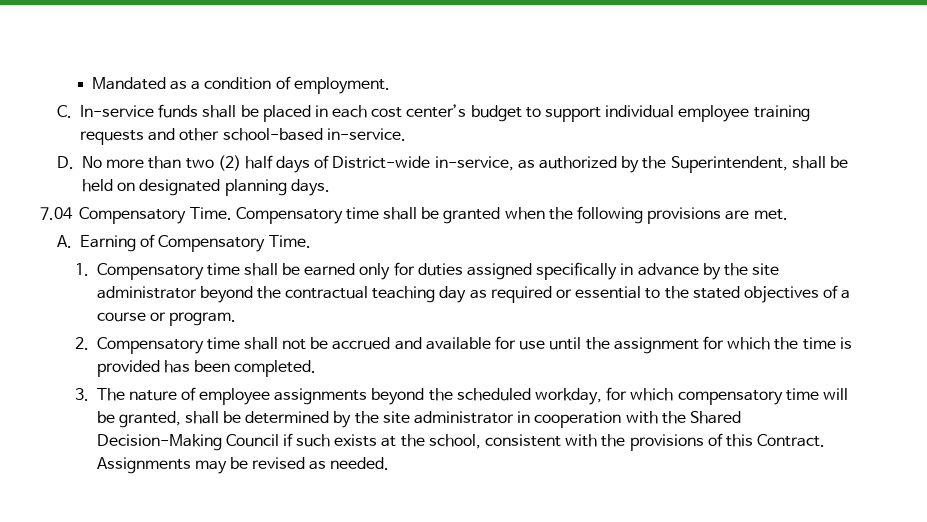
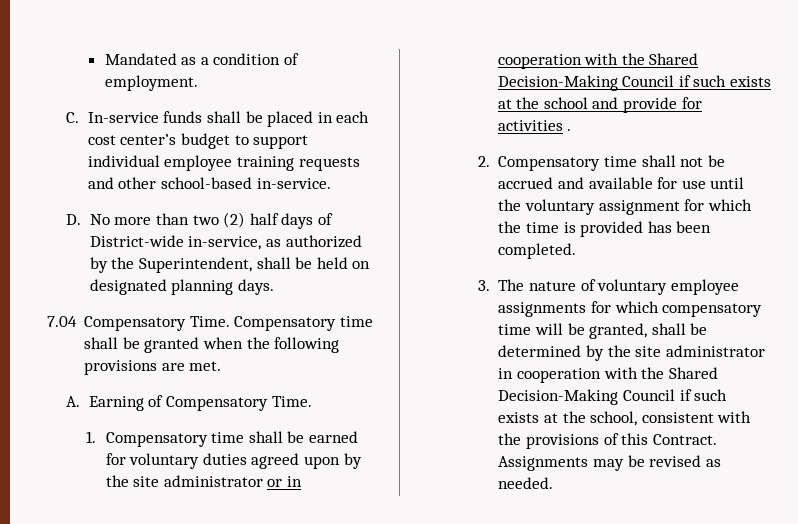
- 1. Compensatory time shall be earned only for duties assigned specifically in advance by the site administrator beyond the contractual teaching day as required or essential to the stated objectives of a course or program.
+ 1. Compensatory time shall be earned for voluntary duties agreed upon by the site administrator or in cooperation with the Shared Decision-Making Council if such exists at the school and provide for activities .
- 2. Compensatory time shall not be accrued and available for use until the assignment for which the time is provided has been completed.
+ 2. Compensatory time shall not be accrued and available for use until the voluntary assignment for which the time is provided has been completed.
- 3. The nature of employee assignments beyond the scheduled workday, for which compensatory time will be granted, shall be determined by the site administrator in cooperation with the Shared Decision-Making Council if such exists at the school, consistent with the provisions of this Contract.
+ 3. The nature of voluntary employee assignments for which compensatory time will be granted, shall be determined by the site administrator in cooperation with the Shared Decision-Making Council if such exists at the school, consistent with the provisions of this Contract.

